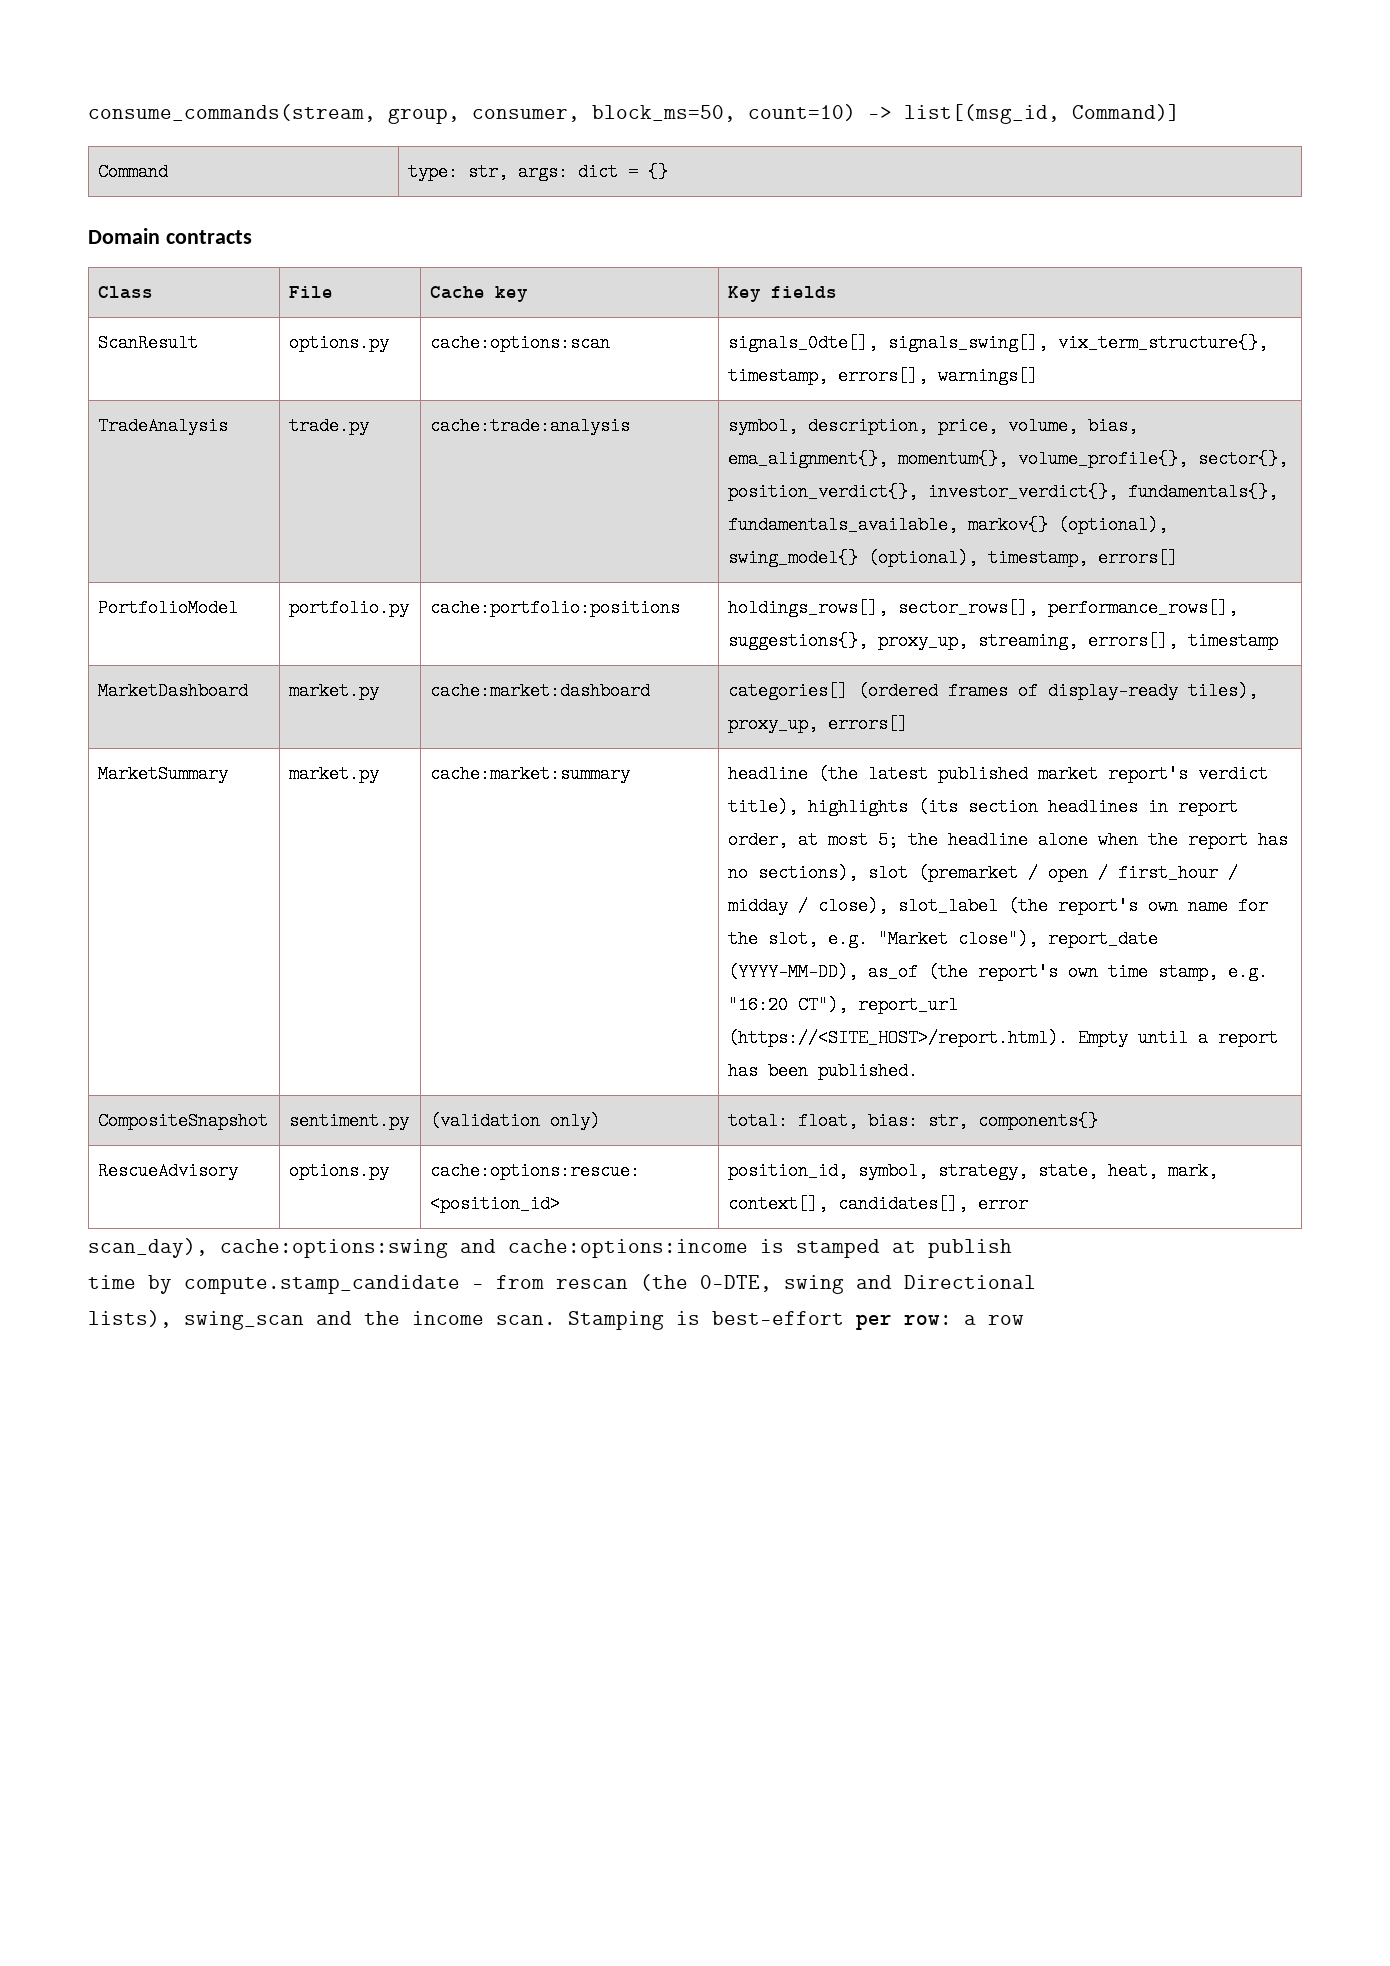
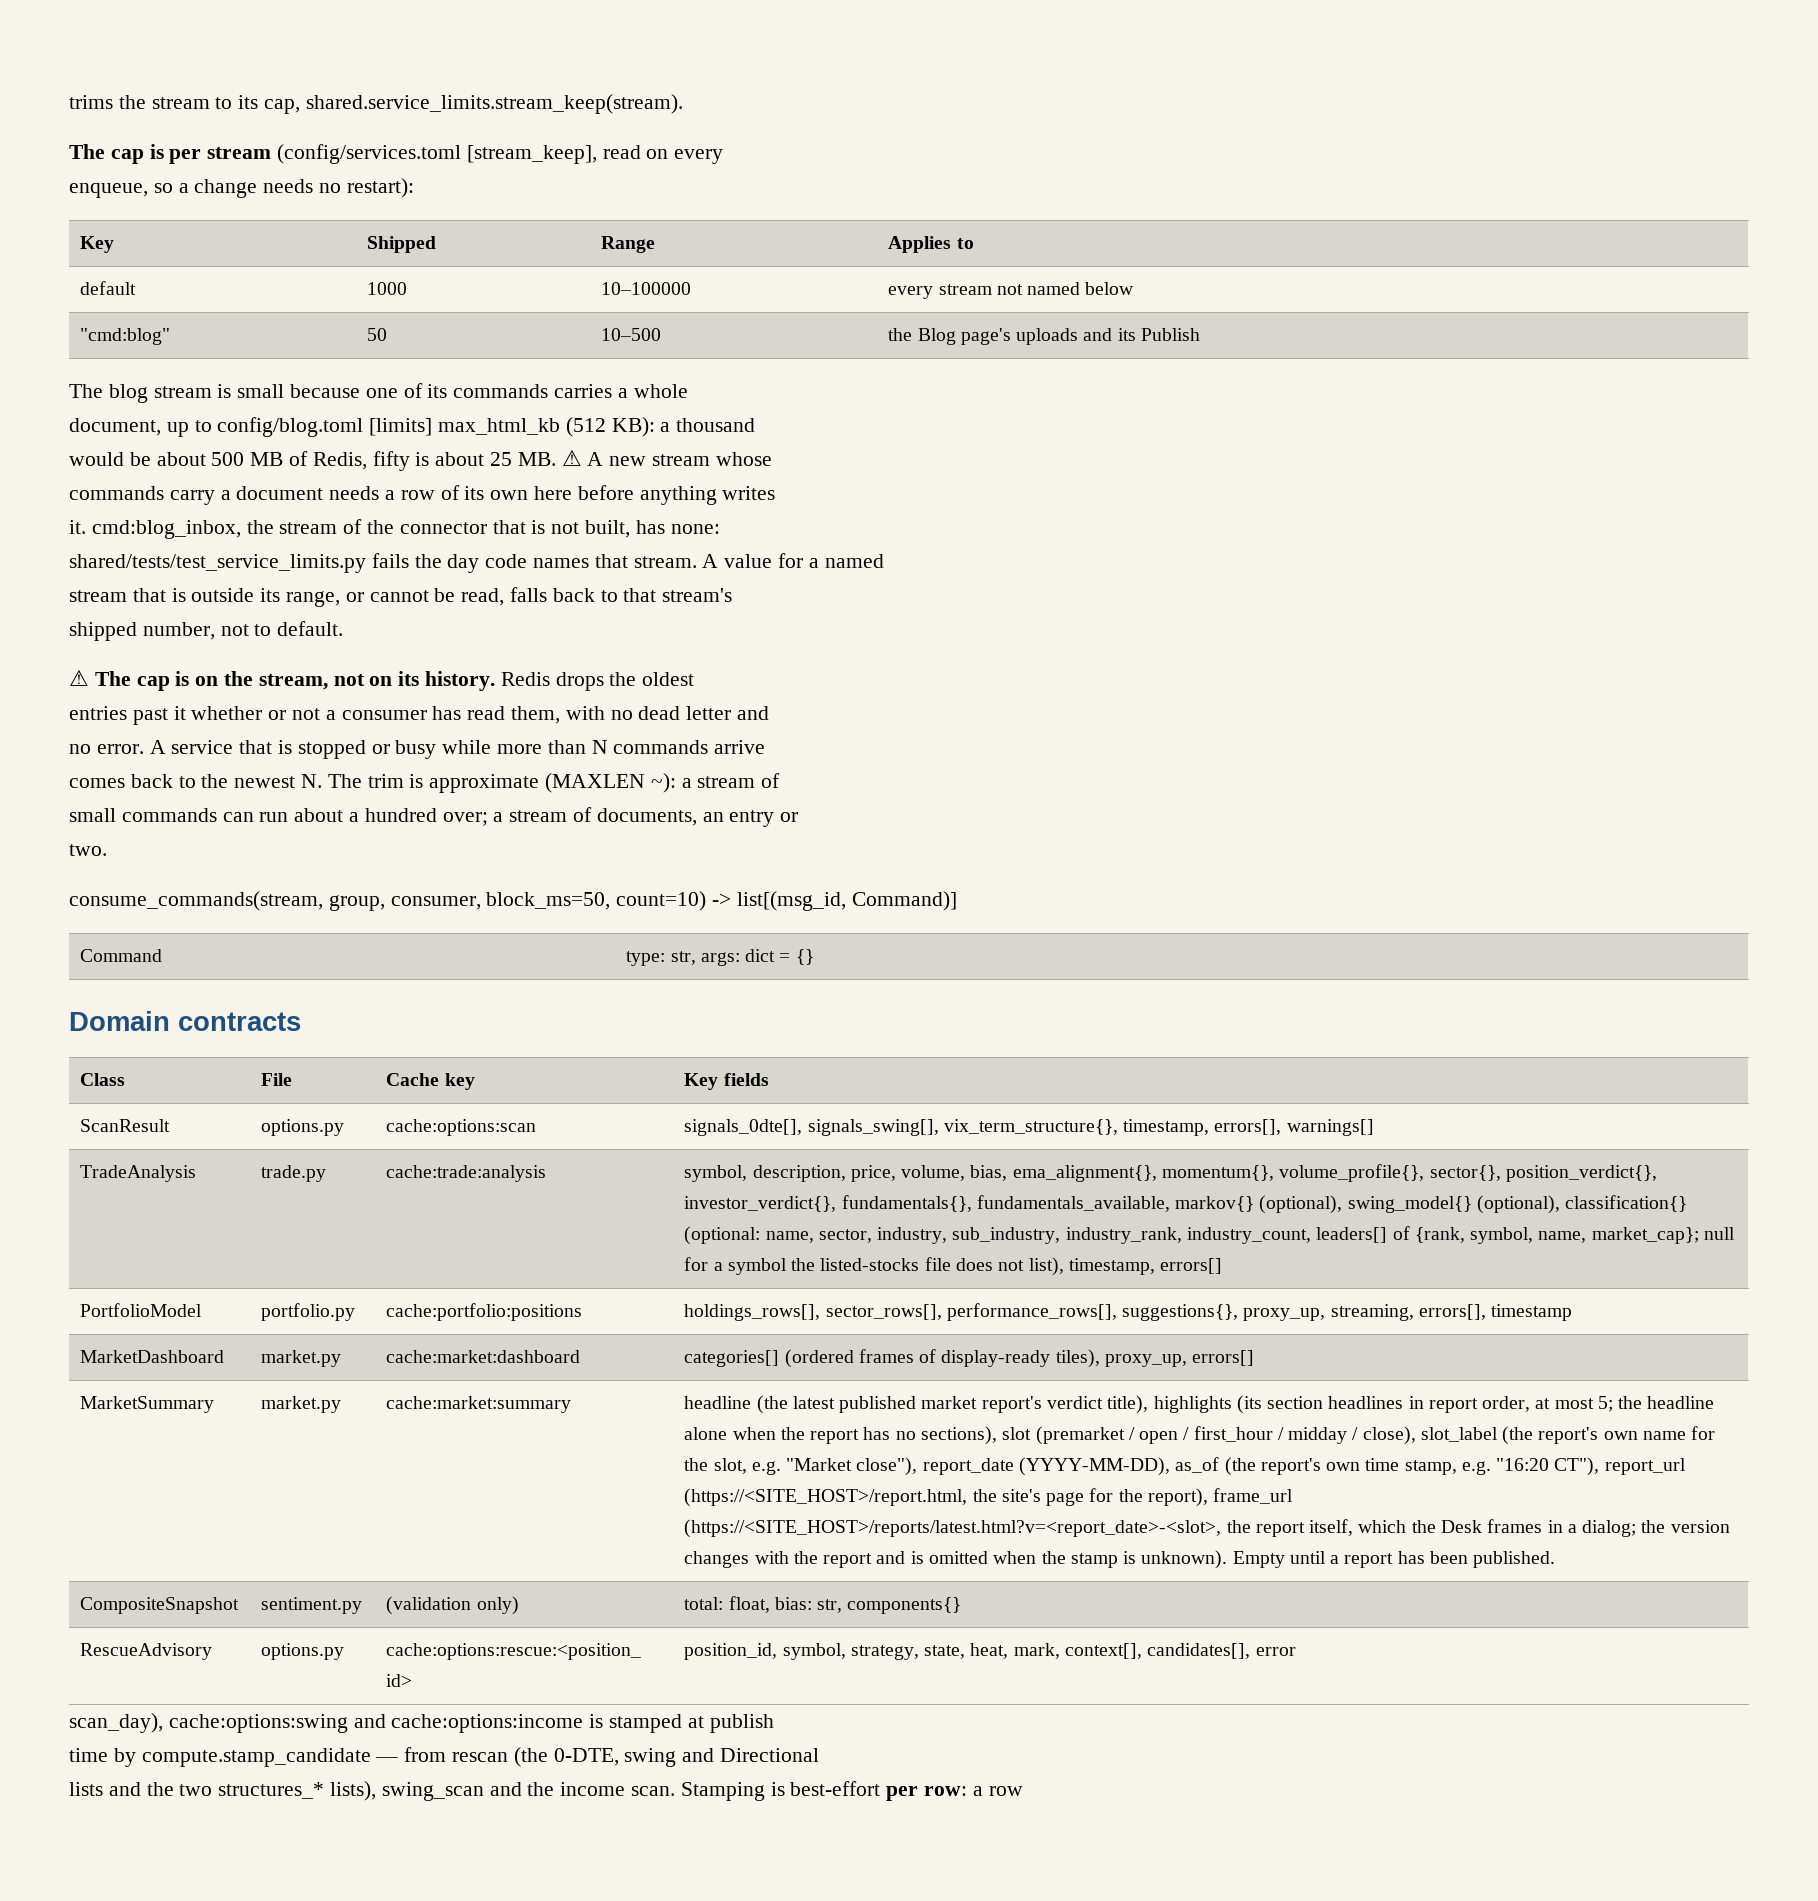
+ trims the stream to its cap, shared.service_limits.stream_keep(stream).
+ The cap is per stream (config/services.toml [stream_keep], read on every
+ enqueue, so a change needs no restart):
+ Key | Shipped | Range | Applies to
+ default | 1000 | 10–100000 | every stream not named below
+ "cmd:blog" | 50 | 10–500 | the Blog page's uploads and its Publish
+ The blog stream is small because one of its commands carries a whole
+ document, up to config/blog.toml [limits] max_html_kb (512 KB): a thousand
+ would be about 500 MB of Redis, fifty is about 25 MB. ⚠ A new stream whose
+ commands carry a document needs a row of its own here before anything writes
+ it. cmd:blog_inbox, the stream of the connector that is not built, has none:
+ shared/tests/test_service_limits.py fails the day code names that stream. A value for a named
+ stream that is outside its range, or cannot be read, falls back to that stream's
+ shipped number, not to default.
+ ⚠ The cap is on the stream, not on its history. Redis drops the oldest
+ entries past it whether or not a consumer has read them, with no dead letter and
+ no error. A service that is stopped or busy while more than N commands arrive
+ comes back to the newest N. The trim is approximate (MAXLEN ~): a stream of
+ small commands can run about a hundred over; a stream of documents, an entry or
+ two.
- symbol, description, price, volume, bias, ema_alignment{}, momentum{}, volume_profile{}, sector{}, position_verdict{}, investor_verdict{}, fundamentals{}, fundamentals_available, markov{} (optional), swing_model{} (optional), timestamp, errors[]
+ symbol, description, price, volume, bias, ema_alignment{}, momentum{}, volume_profile{}, sector{}, position_verdict{}, investor_verdict{}, fundamentals{}, fundamentals_available, markov{} (optional), swing_model{} (optional), classification{} (optional: name, sector, industry, sub_industry, industry_rank, industry_count, leaders[] of {rank, symbol, name, market_cap}; null for a symbol the listed-stocks file does not list), timestamp, errors[]
- the headline alone when the report has no sections), slot (premarket / open / first_hour / midday / close), slot_label (the report's own name for the slot, e.g. "Market close"), report_date (YYYY-MM-DD), as_of (the report's own time stamp, e.g. "16:20 CT"), report_url (https://<SITE_HOST>/report.html). Empty until a report has been published.
+ the headline alone when the report has no sections), slot (premarket / open / first_hour / midday / close), slot_label (the report's own name for the slot, e.g. "Market close"), report_date (YYYY-MM-DD), as_of (the report's own time stamp, e.g. "16:20 CT"), report_url (https://<SITE_HOST>/report.html, the site's page for the report), frame_url (https://<SITE_HOST>/reports/latest.html?v=<report_date>-<slot>, the report itself, which the Desk frames in a dialog; the version changes with the report and is omitted when the stamp is unknown). Empty until a report has been published.
- lists), swing_scan and the income scan.
+ lists and the two structures_* lists), swing_scan and the income scan.

